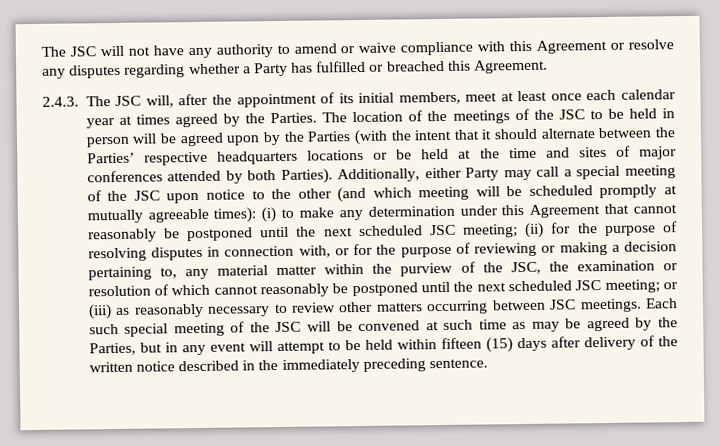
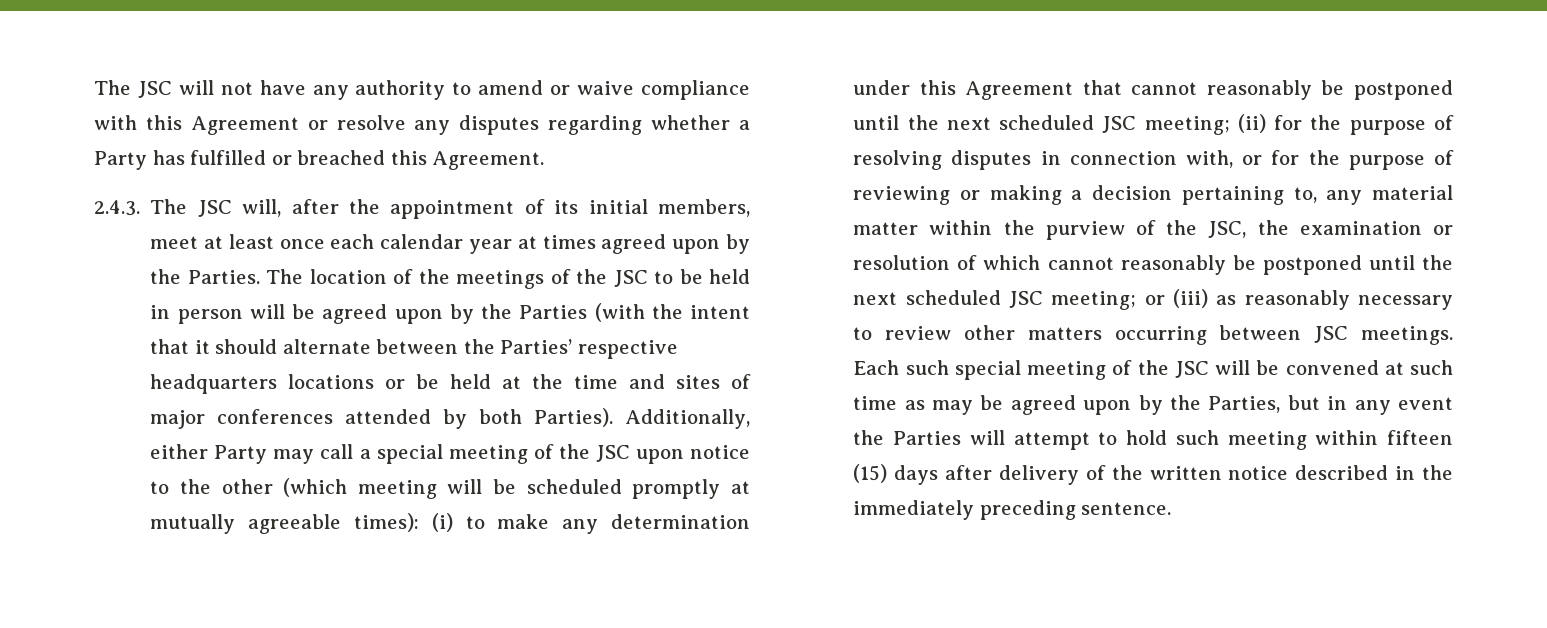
- 2.4.3. The JSC will, after the appointment of its initial members, meet at least once each calendar year at times agreed by the Parties.
+ 2.4.3. The JSC will, after the appointment of its initial members, meet at least once each calendar year at times agreed upon by the Parties.
- Additionally, either Party may call a special meeting of the JSC upon notice to the other (and which meeting will be scheduled promptly at mutually agreeable times):
+ Additionally, either Party may call a special meeting of the JSC upon notice to the other (which meeting will be scheduled promptly at mutually agreeable times):
- Each such special meeting of the JSC will be convened at such time as may be agreed by the Parties, but in any event will attempt to be held within fifteen (15) days after delivery of the written notice described in the immediately preceding sentence.
+ Each such special meeting of the JSC will be convened at such time as may be agreed upon by the Parties, but in any event the Parties will attempt to hold such meeting within fifteen (15) days after delivery of the written notice described in the immediately preceding sentence.

